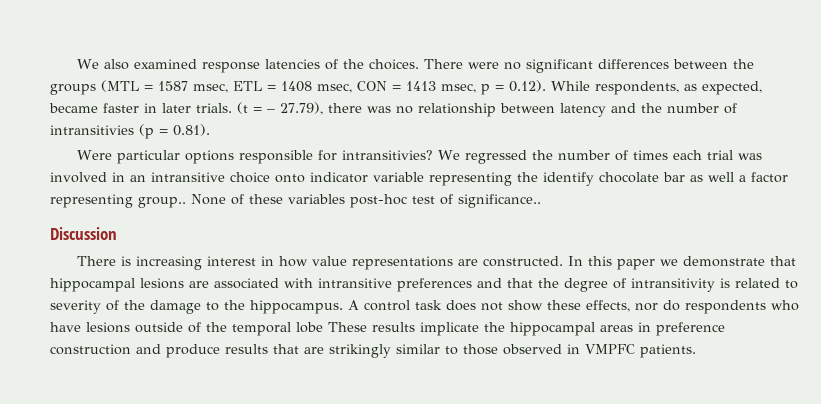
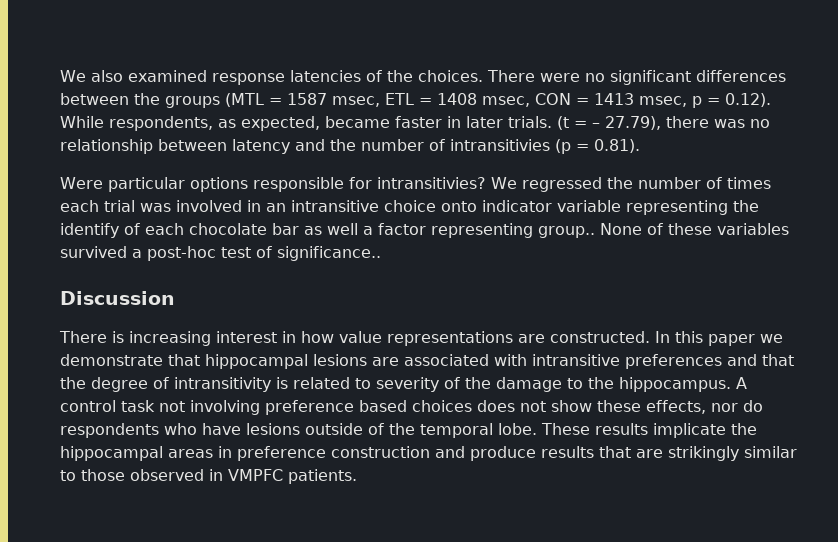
- We regressed the number of times each trial was involved in an intransitive choice onto indicator variable representing the identify chocolate bar as well a factor representing group..
+ We regressed the number of times each trial was involved in an intransitive choice onto indicator variable representing the identify of each chocolate bar as well a factor representing group..
- None of these variables post-hoc test of significance..
+ None of these variables survived a post-hoc test of significance..
- A control task does not show these effects, nor do respondents who have lesions outside of the temporal lobe These results implicate the hippocampal areas in preference construction and produce results that are strikingly similar to those observed in VMPFC patients.
+ A control task not involving preference based choices does not show these effects, nor do respondents who have lesions outside of the temporal lobe. These results implicate the hippocampal areas in preference construction and produce results that are strikingly similar to those observed in VMPFC patients.

